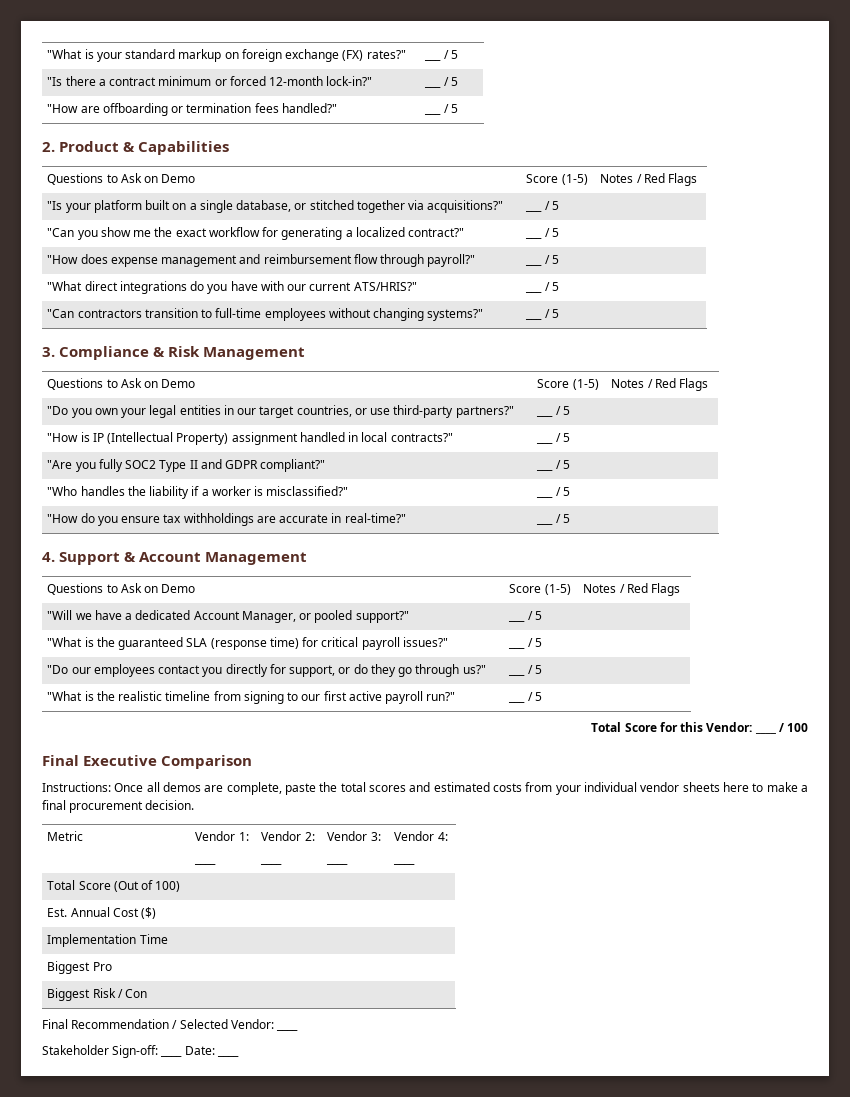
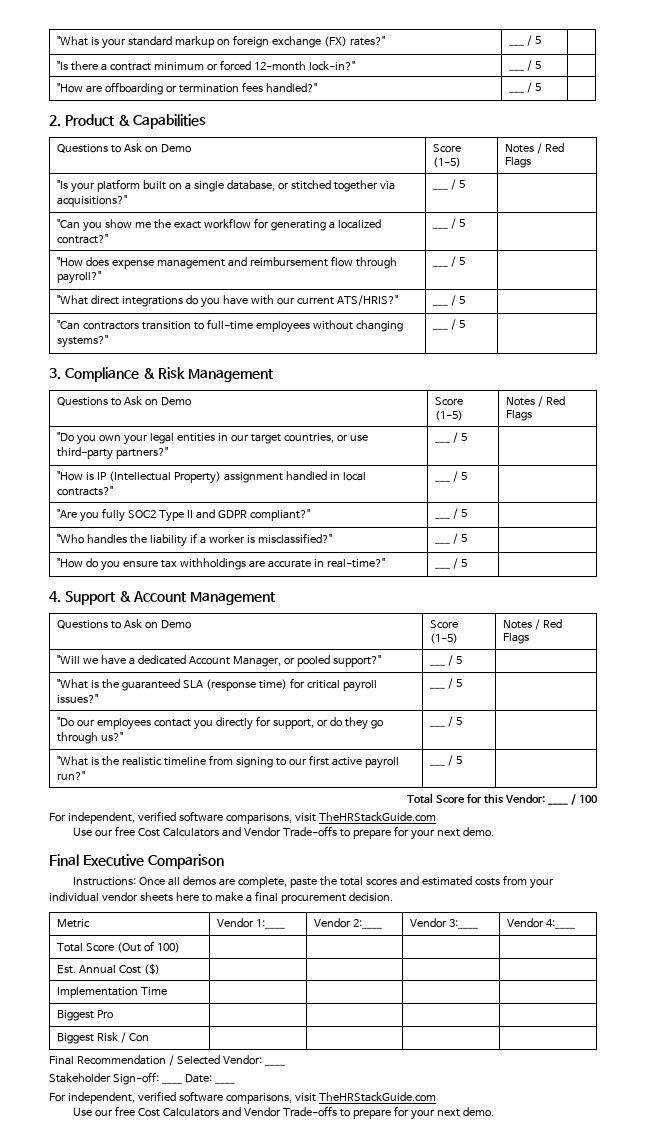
  Total Score for this Vendor: ____ / 100
+ For independent, verified software comparisons, visit TheHRStackGuide.com
+ Use our free Cost Calculators and Vendor Trade-offs to prepare for your next demo.
- Metric | Vendor 1:
- ____ | Vendor 2:
- ____ | Vendor 3:
- ____ | Vendor 4:
- ____
+ Metric | Vendor 1:____ | Vendor 2:____ | Vendor 3:____ | Vendor 4:____
  Stakeholder Sign-off: ____ Date: ____
+ For independent, verified software comparisons, visit TheHRStackGuide.com
+ Use our free Cost Calculators and Vendor Trade-offs to prepare for your next demo.

